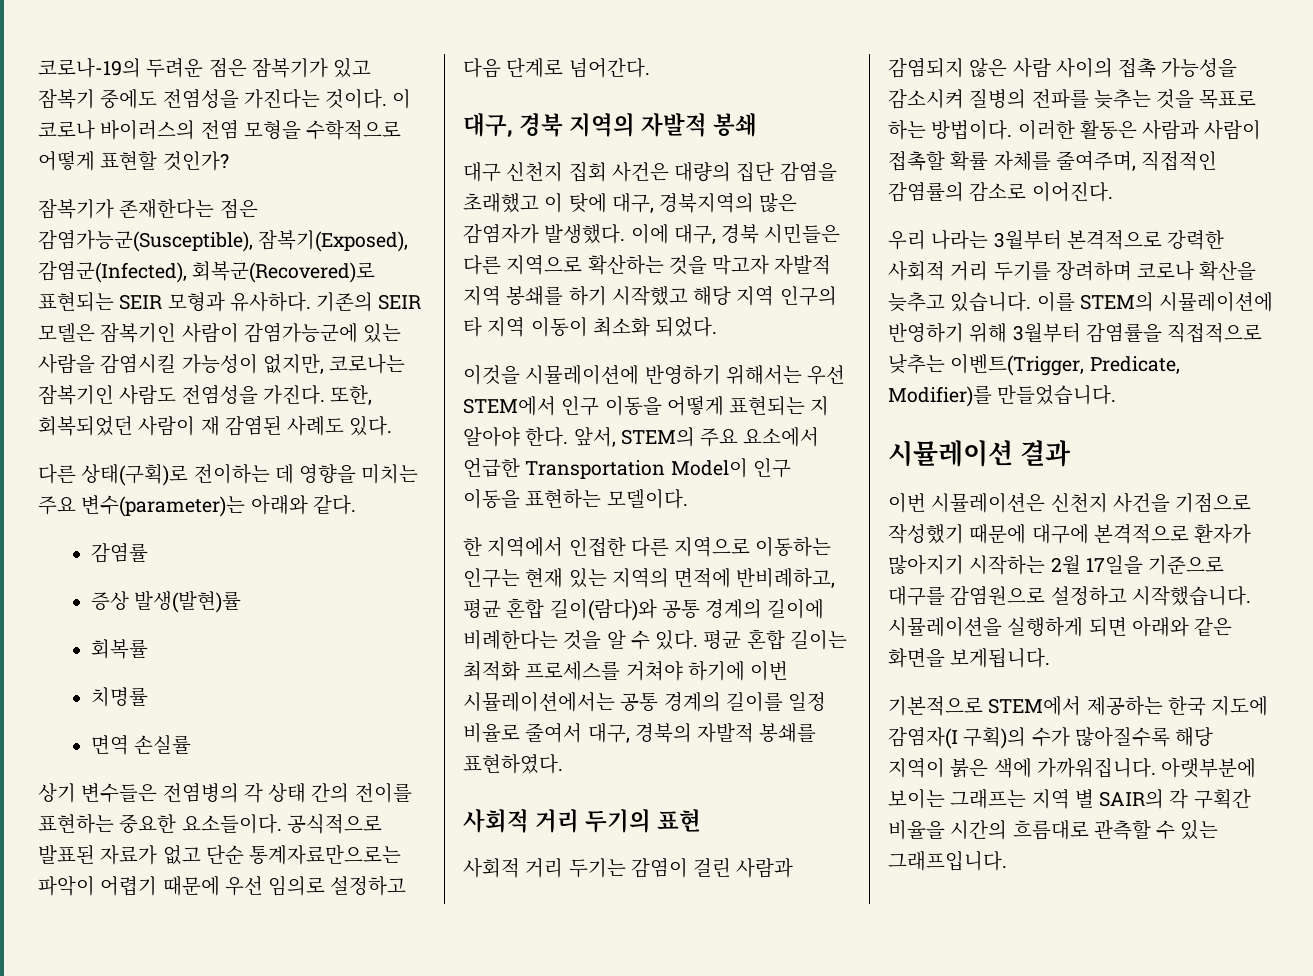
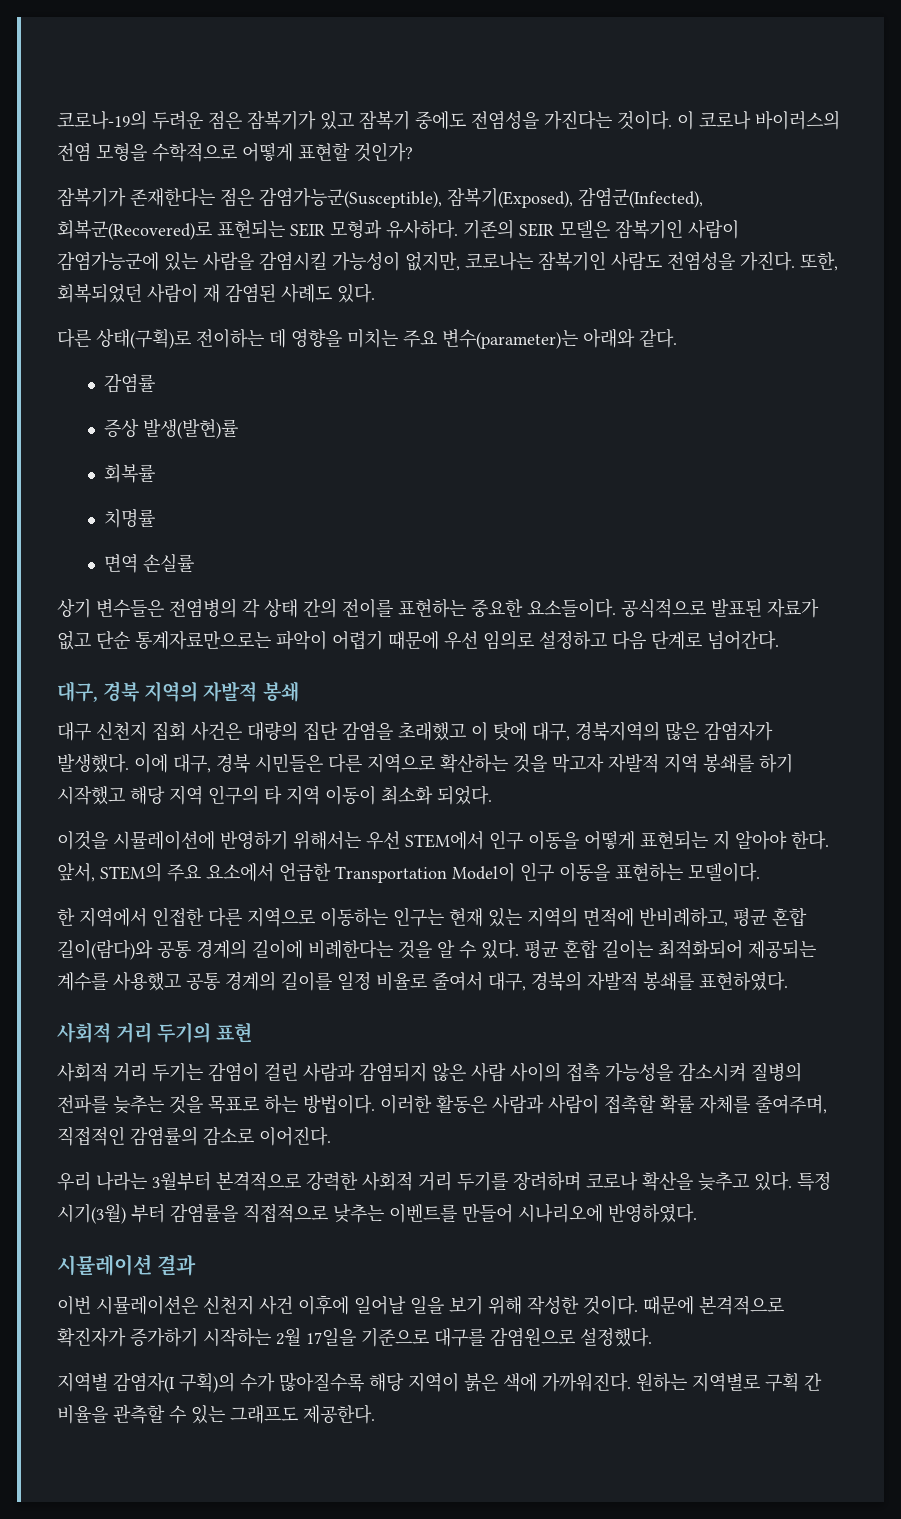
- 평균 혼합 길이는 최적화 프로세스를 거쳐야 하기에 이번 시뮬레이션에서는 공통 경계의 길이를 일정 비율로 줄여서 대구, 경북의 자발적 봉쇄를 표현하였다.
+ 평균 혼합 길이는 최적화되어 제공되는 계수를 사용했고 공통 경계의 길이를 일정 비율로 줄여서 대구, 경북의 자발적 봉쇄를 표현하였다.
- 우리 나라는 3월부터 본격적으로 강력한 사회적 거리 두기를 장려하며 코로나 확산을 늦추고 있습니다. 이를 STEM의 시뮬레이션에 반영하기 위해 3월부터 감염률을 직접적으로 낮추는 이벤트(Trigger, Predicate, Modifier)를 만들었습니다.
+ 우리 나라는 3월부터 본격적으로 강력한 사회적 거리 두기를 장려하며 코로나 확산을 늦추고 있다. 특정 시기(3월) 부터 감염률을 직접적으로 낮추는 이벤트를 만들어 시나리오에 반영하였다.
- 이번 시뮬레이션은 신천지 사건을 기점으로 작성했기 때문에 대구에 본격적으로 환자가 많아지기 시작하는 2월 17일을 기준으로 대구를 감염원으로 설정하고 시작했습니다. 시뮬레이션을 실행하게 되면 아래와 같은 화면을 보게됩니다.
- 기본적으로 STEM에서 제공하는 한국 지도에 감염자(I 구획)의 수가 많아질수록 해당 지역이 붉은 색에 가까워집니다. 아랫부분에 보이는 그래프는 지역 별 SAIR의 각 구획간 비율을 시간의 흐름대로 관측할 수 있는 그래프입니다.
+ 이번 시뮬레이션은 신천지 사건 이후에 일어날 일을 보기 위해 작성한 것이다. 때문에 본격적으로 확진자가 증가하기 시작하는 2월 17일을 기준으로 대구를 감염원으로 설정했다.
+ 지역별 감염자(I 구획)의 수가 많아질수록 해당 지역이 붉은 색에 가까워진다. 원하는 지역별로 구획 간 비율을 관측할 수 있는 그래프도 제공한다.

